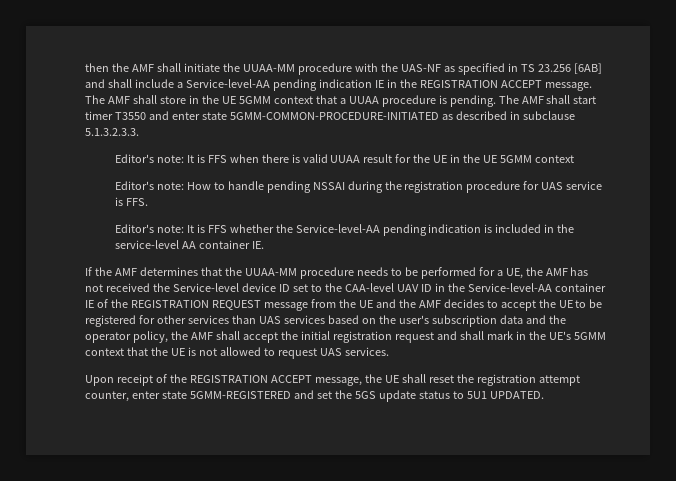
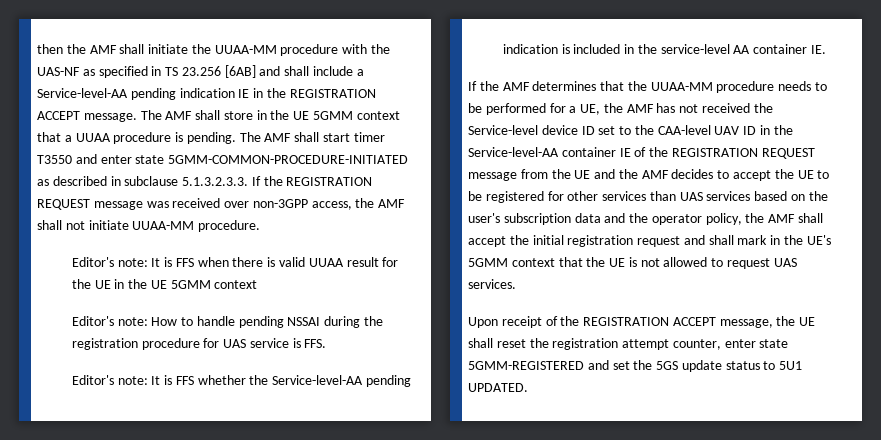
- The AMF shall start timer T3550 and enter state 5GMM-COMMON-PROCEDURE-INITIATED as described in subclause 5.1.3.2.3.3.
+ The AMF shall start timer T3550 and enter state 5GMM-COMMON-PROCEDURE-INITIATED as described in subclause 5.1.3.2.3.3. If the REGISTRATION REQUEST message was received over non-3GPP access, the AMF shall not initiate UUAA-MM procedure.

